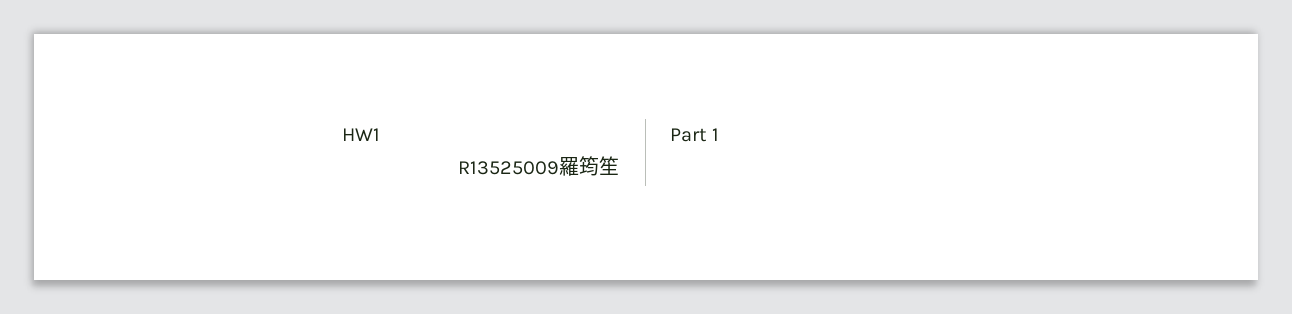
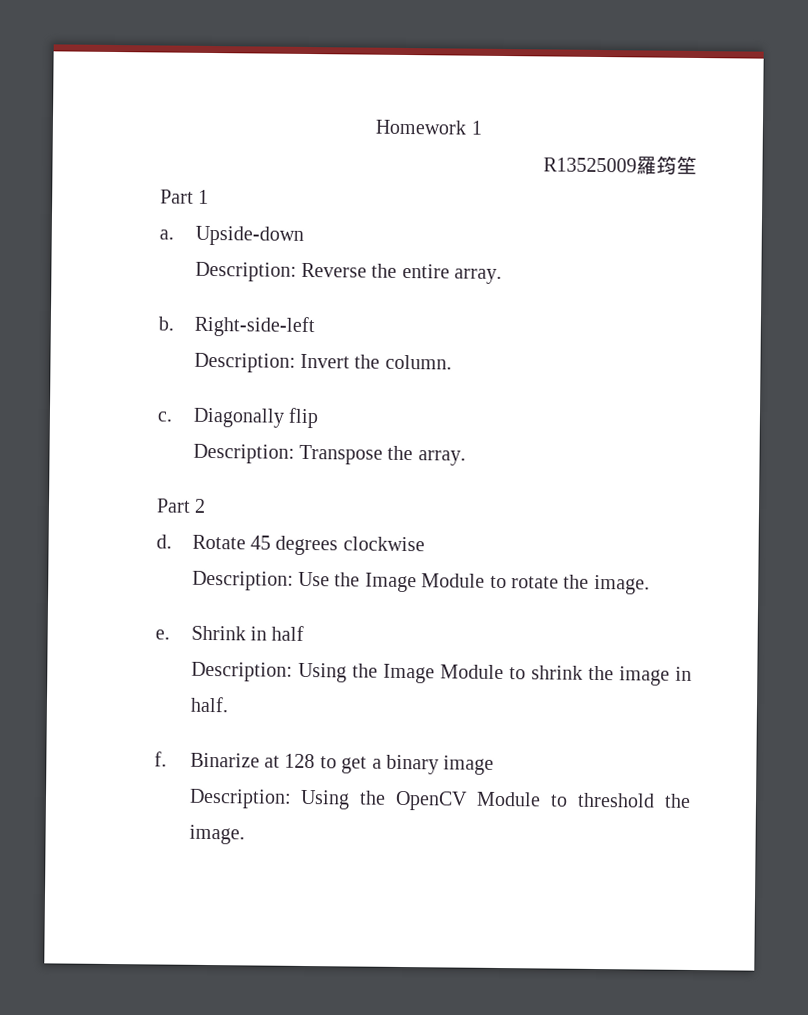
- HW1
+ Homework 1
+ a. Upside-down
+ Description: Reverse the entire array.
+ b. Right-side-left
+ Description: Invert the column.
+ c. Diagonally flip
+ Description: Transpose the array.
+ Part 2
+ d. Rotate 45 degrees clockwise
+ Description: Use the Image Module to rotate the image.
+ e. Shrink in half
+ Description: Using the Image Module to shrink the image in half.
+ f. Binarize at 128 to get a binary image
+ Description: Using the OpenCV Module to threshold the image.

